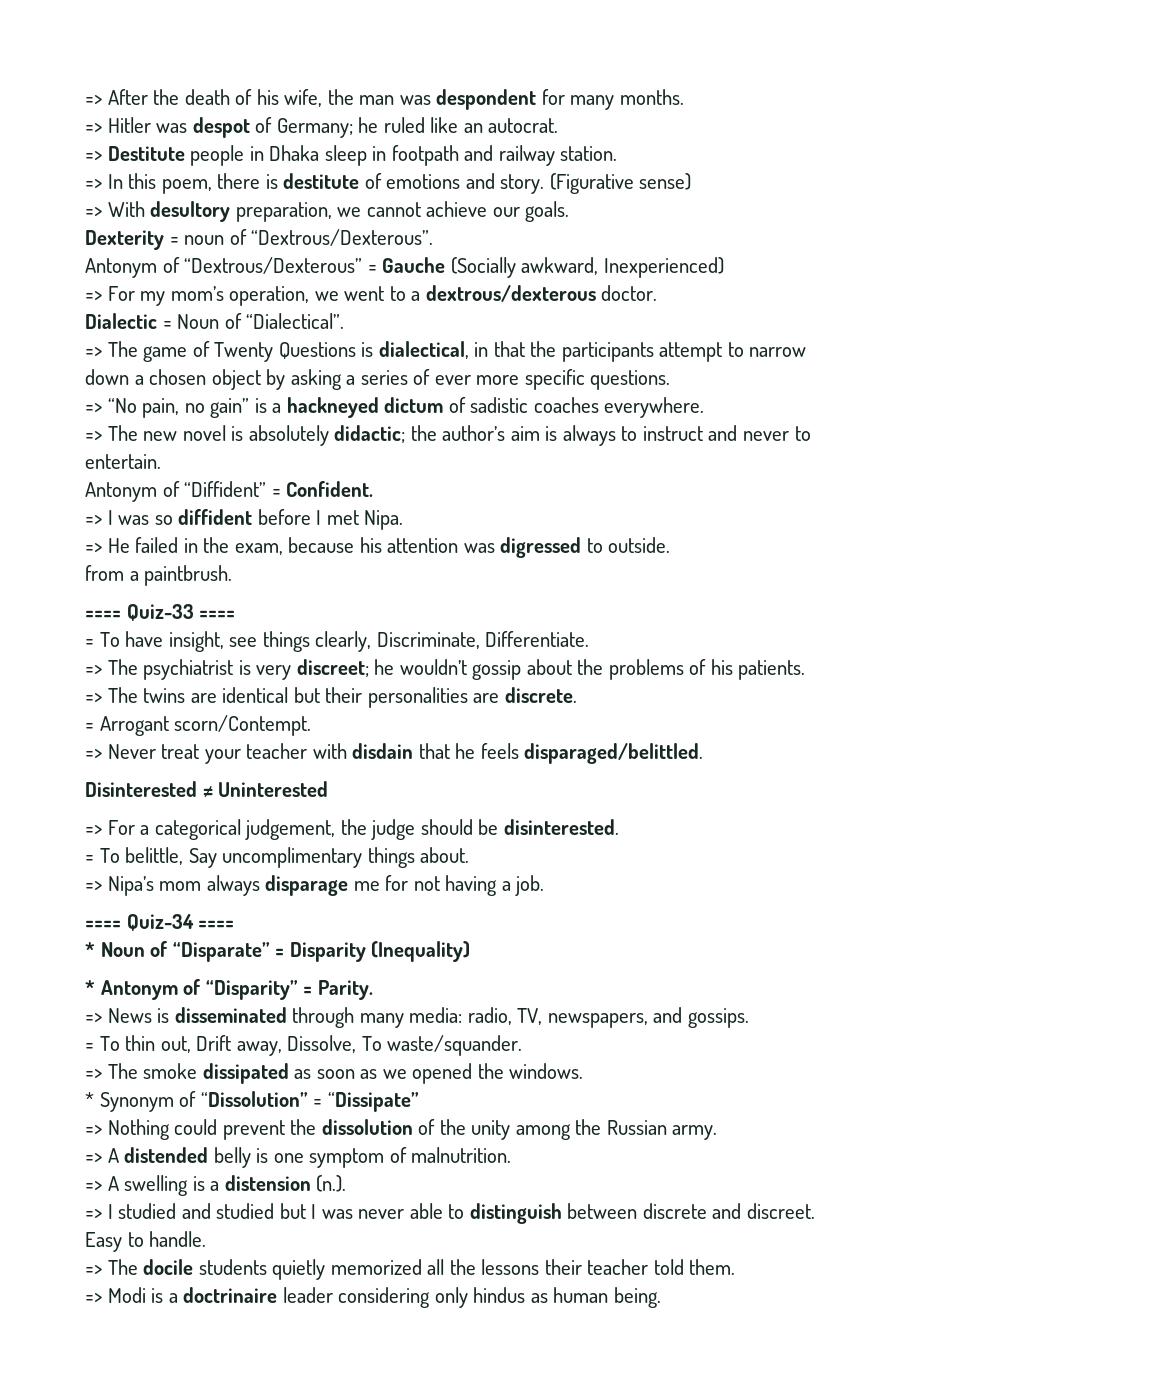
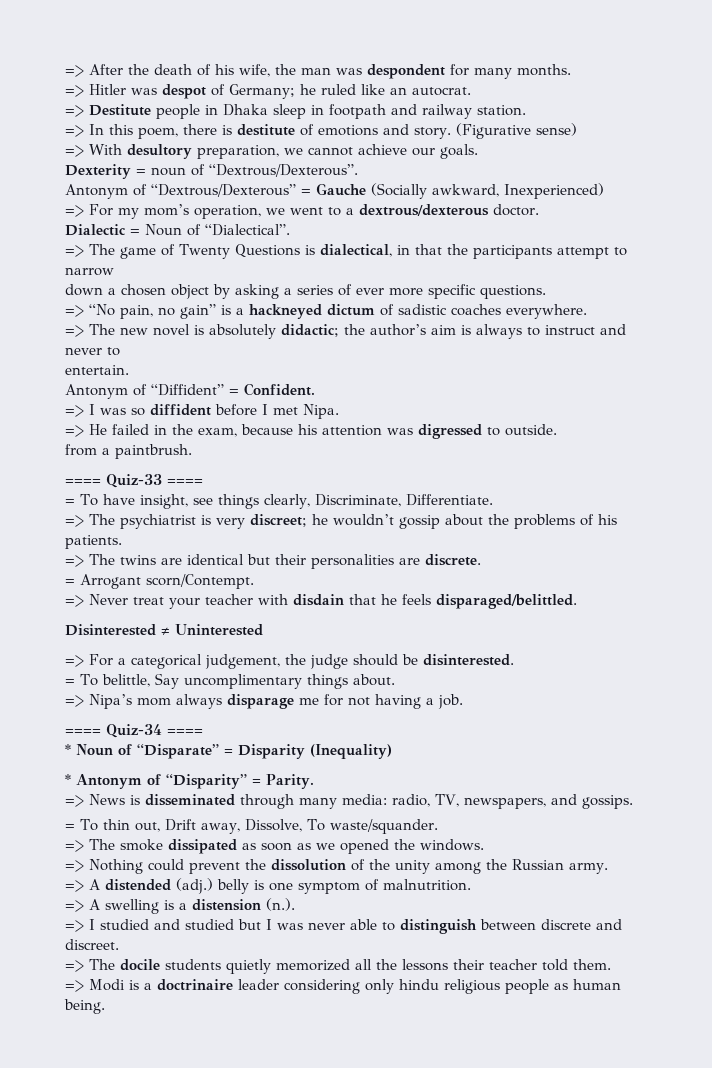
- * Synonym of “Dissolution” = “Dissipate”
- => A distended belly is one symptom of malnutrition.
+ => A distended (adj.) belly is one symptom of malnutrition.
- Easy to handle.
- => Modi is a doctrinaire leader considering only hindus as human being.
+ => Modi is a doctrinaire leader considering only hindu religious people as human being.

